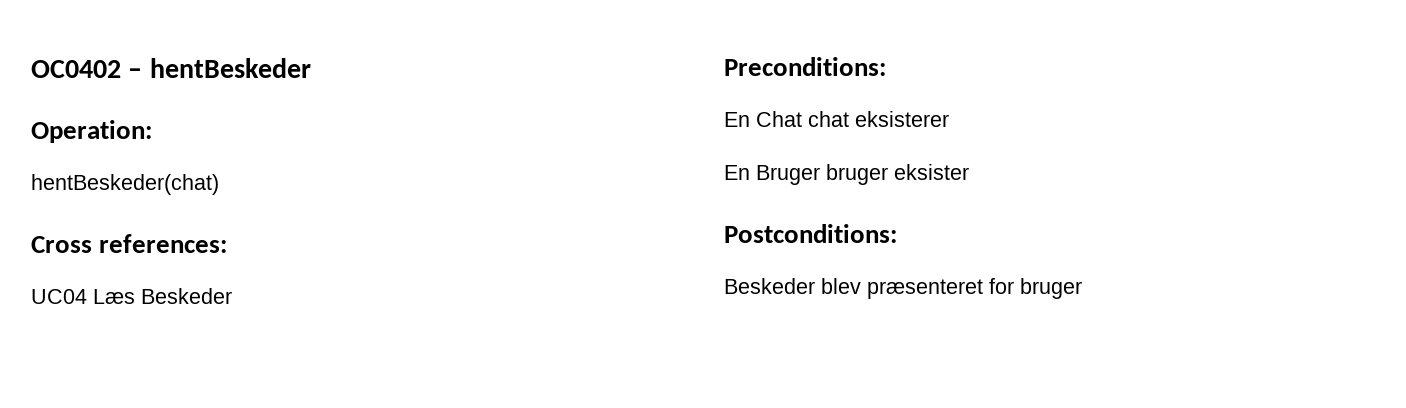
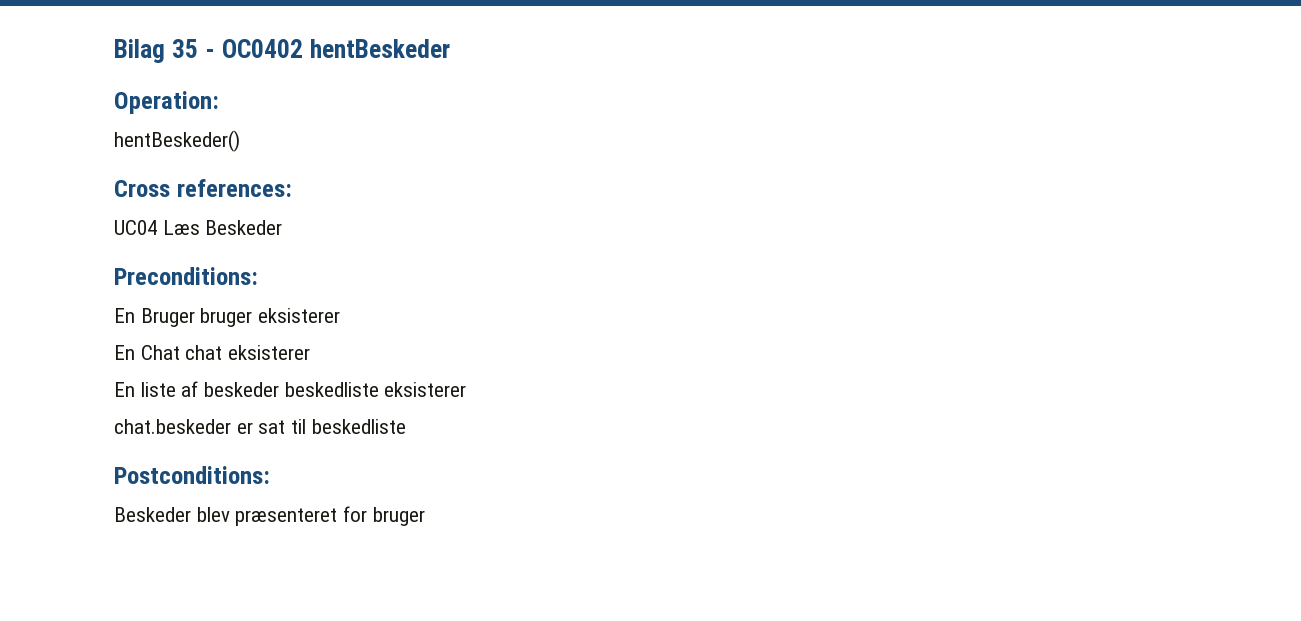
- OC0402 – hentBeskeder
+ Bilag 35 - OC0402 hentBeskeder
- hentBeskeder(chat)
+ hentBeskeder()
+ En Bruger bruger eksisterer
- En Bruger bruger eksister
+ En liste af beskeder beskedliste eksisterer
+ chat.beskeder er sat til beskedliste

